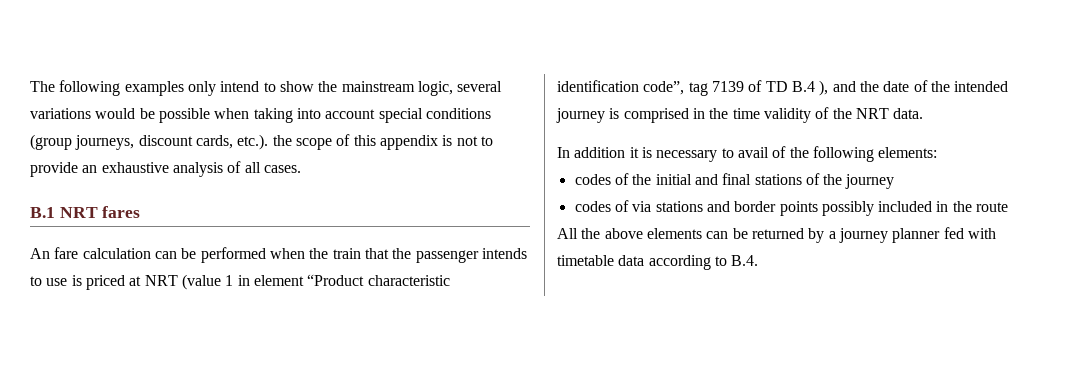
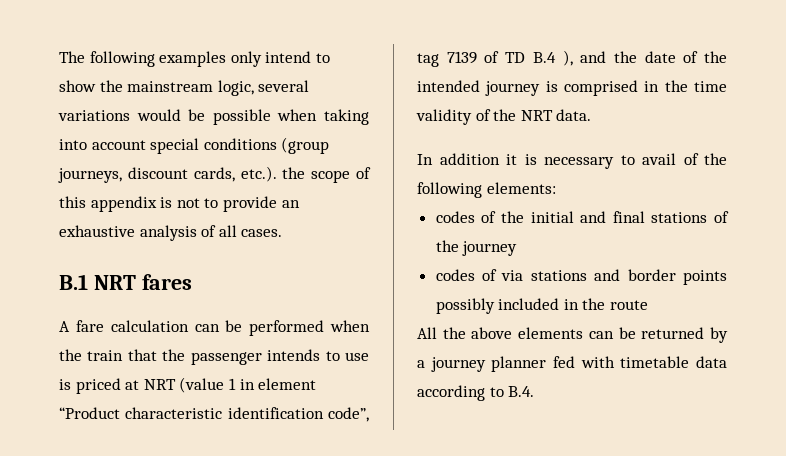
- An fare calculation can be performed when the train that the passenger intends to use is priced at NRT (value 1 in element “Product characteristic identification code”, tag 7139 of TD B.4 ), and the date of the intended journey is comprised in the time validity of the NRT data.
+ A fare calculation can be performed when the train that the passenger intends to use is priced at NRT (value 1 in element “Product characteristic identification code”, tag 7139 of TD B.4 ), and the date of the intended journey is comprised in the time validity of the NRT data.

